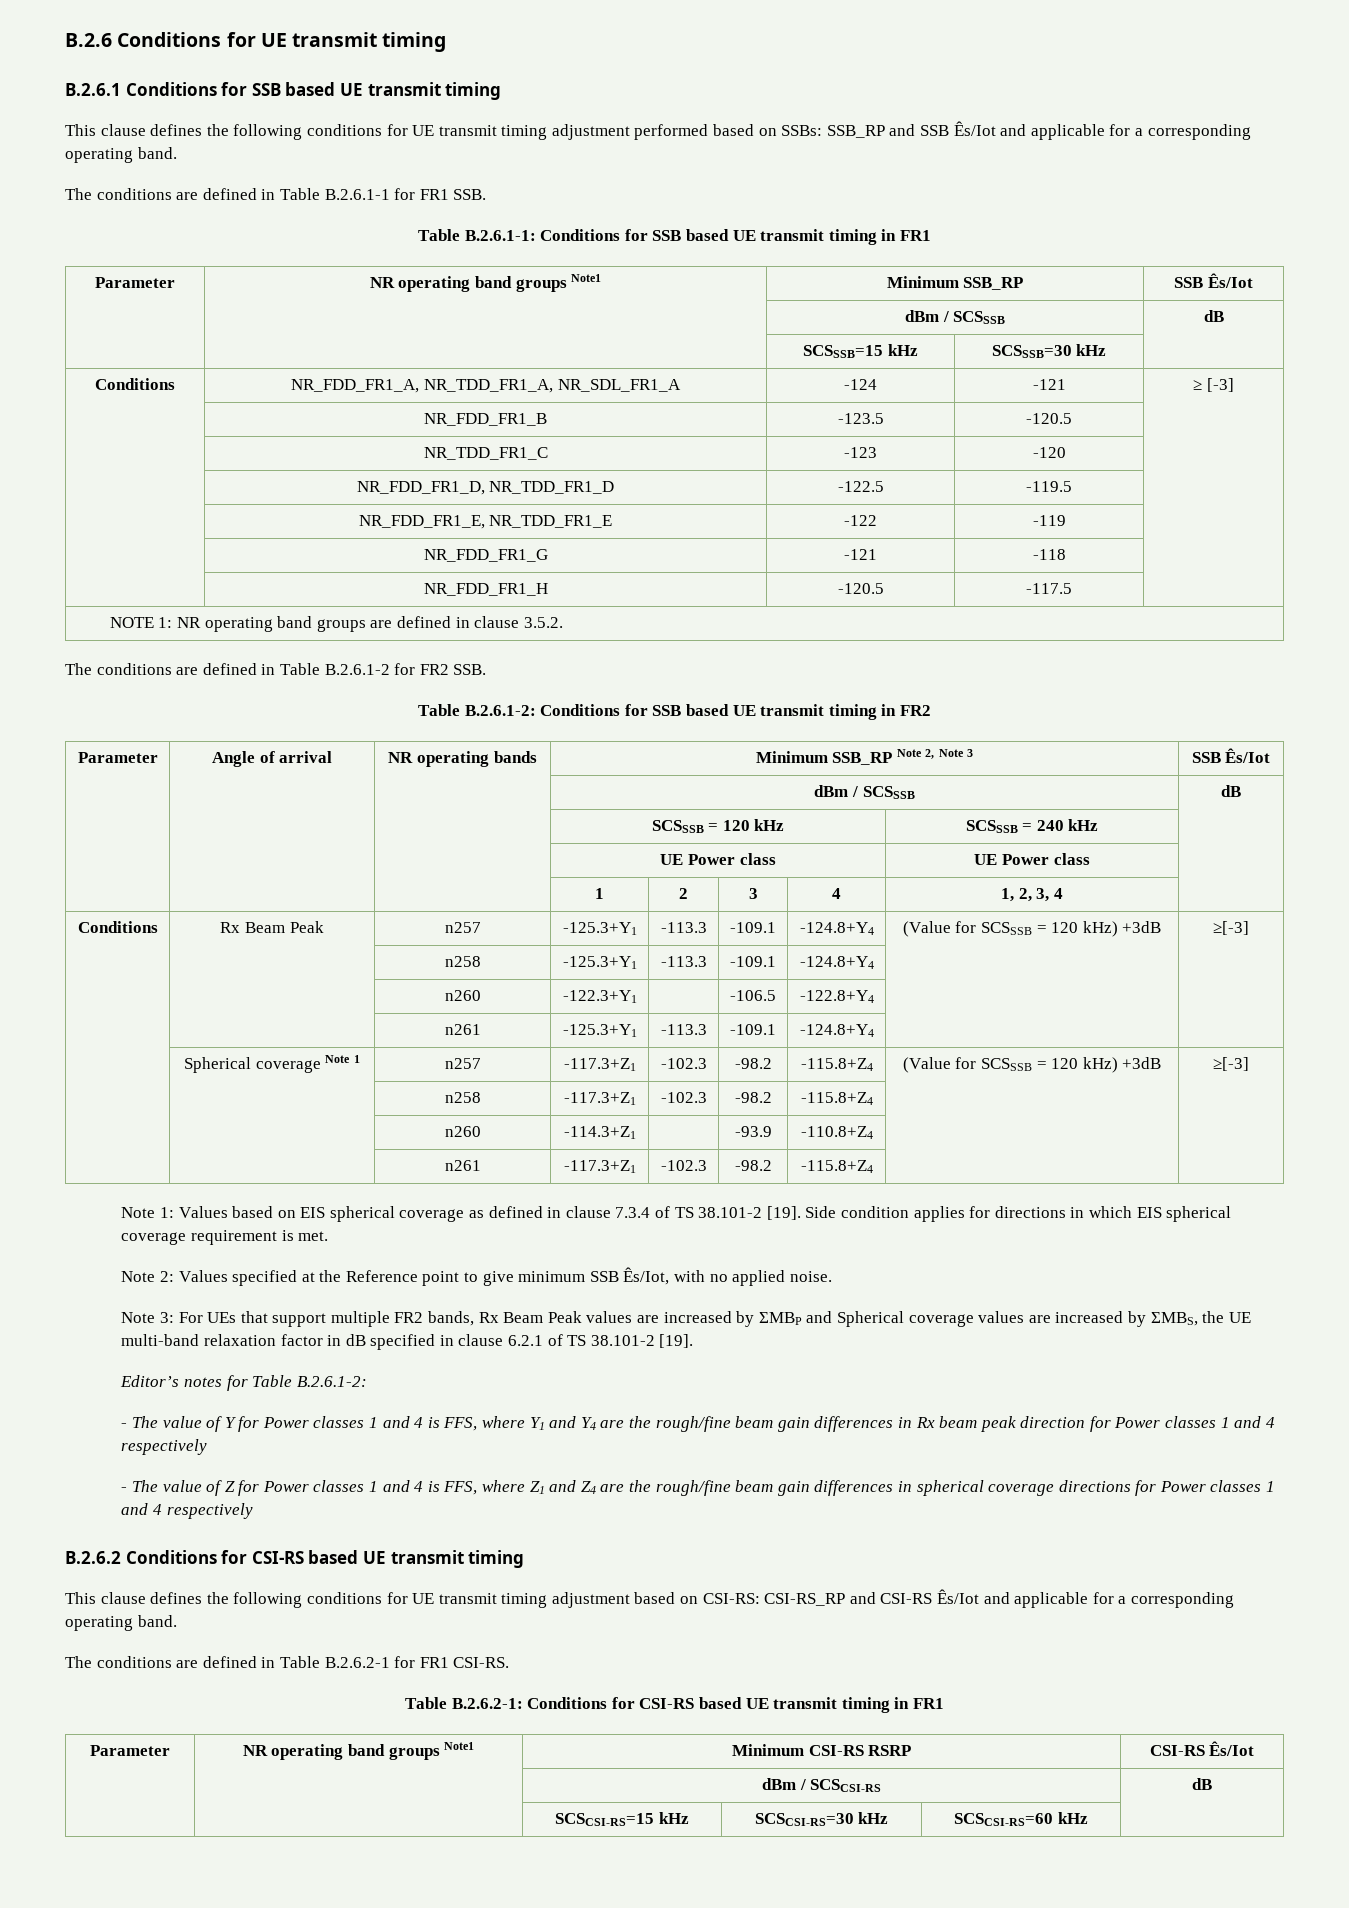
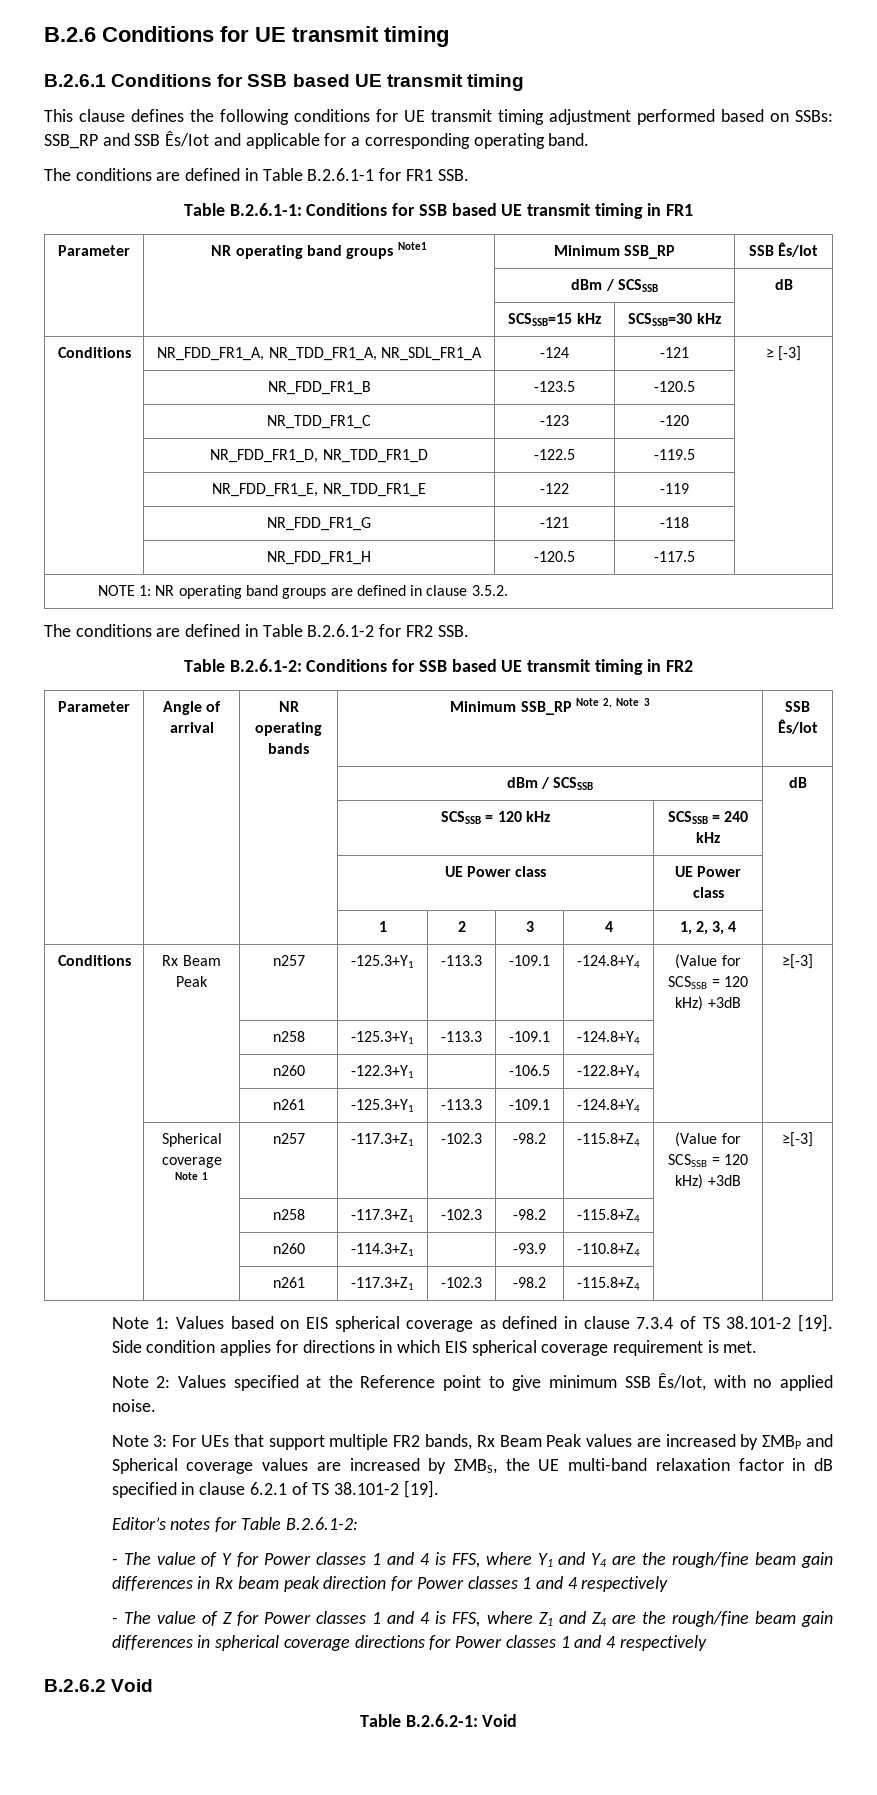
- B.2.6.2 Conditions for CSI-RS based UE transmit timing
- This clause defines the following conditions for UE transmit timing adjustment based on CSI-RS: CSI-RS_RP and CSI-RS Ês/Iot and applicable for a corresponding operating band.
- The conditions are defined in Table B.2.6.2-1 for FR1 CSI-RS.
- Table B.2.6.2-1: Conditions for CSI-RS based UE transmit timing in FR1
- Parameter | NR operating band groups Note1 | Minimum CSI-RS RSRP | CSI-RS Ês/Iot
- | | dBm / SCSCSI-RS | dB
- | | SCSCSI-RS=15 kHz | SCSCSI-RS=30 kHz | SCSCSI-RS=60 kHz |
+ B.2.6.2 Void
+ Table B.2.6.2-1: Void

